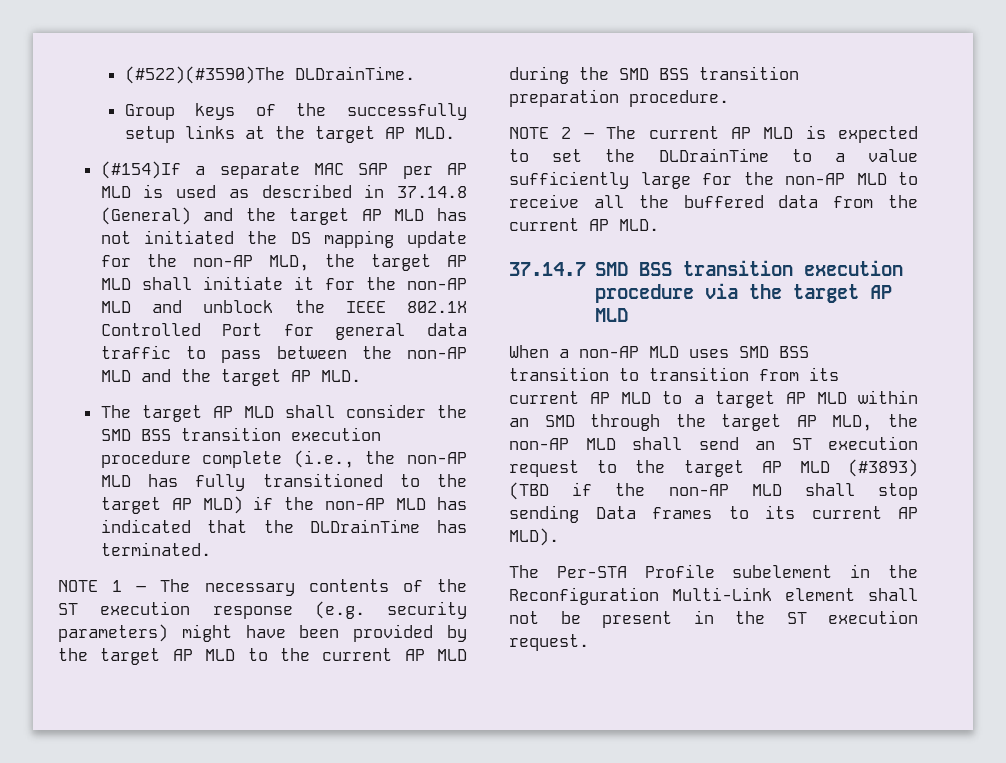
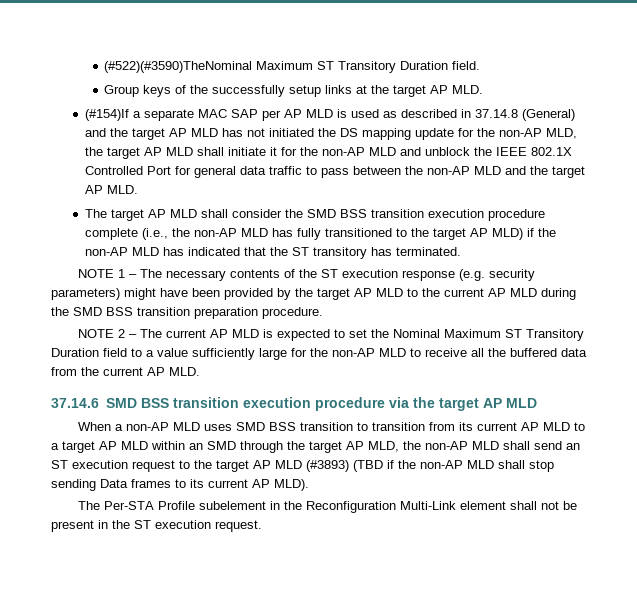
- (#522)(#3590)The DLDrainTime.
+ (#522)(#3590)TheNominal Maximum ST Transitory Duration field.
- The target AP MLD shall consider the SMD BSS transition execution procedure complete (i.e., the non-AP MLD has fully transitioned to the target AP MLD) if the non-AP MLD has indicated that the DLDrainTime has terminated.
+ The target AP MLD shall consider the SMD BSS transition execution procedure complete (i.e., the non-AP MLD has fully transitioned to the target AP MLD) if the non-AP MLD has indicated that the ST transitory has terminated.
- NOTE 2 – The current AP MLD is expected to set the DLDrainTime to a value sufficiently large for the non-AP MLD to receive all the buffered data from the current AP MLD.
+ NOTE 2 – The current AP MLD is expected to set the Nominal Maximum ST Transitory Duration field to a value sufficiently large for the non-AP MLD to receive all the buffered data from the current AP MLD.
- 37.14.7 SMD BSS transition execution procedure via the target AP MLD
+ 37.14.6 SMD BSS transition execution procedure via the target AP MLD

